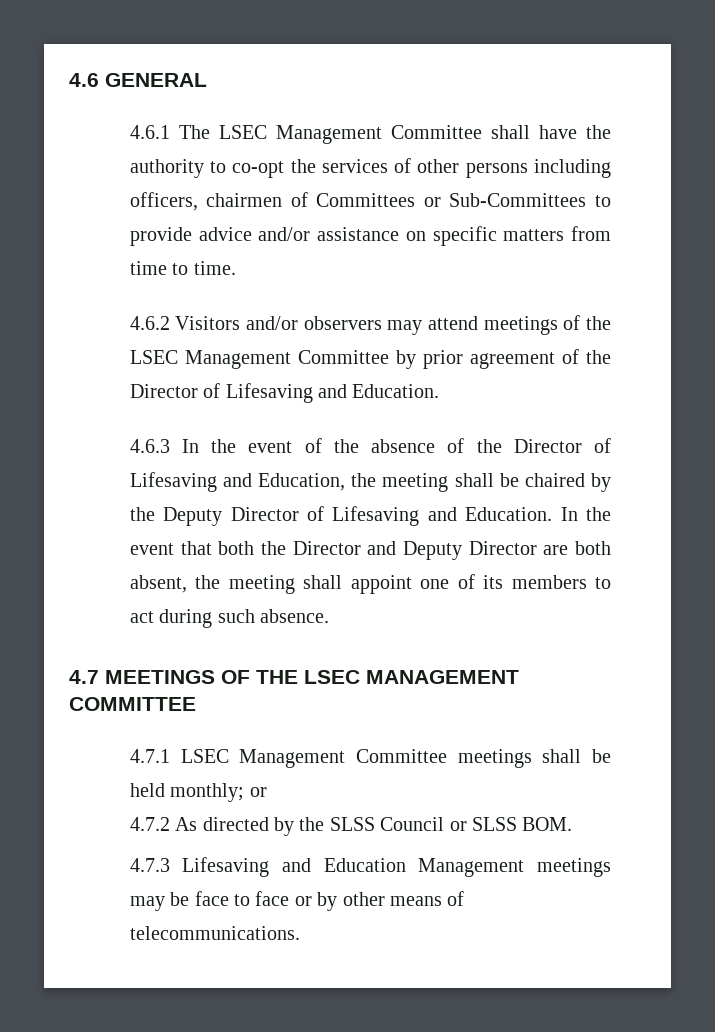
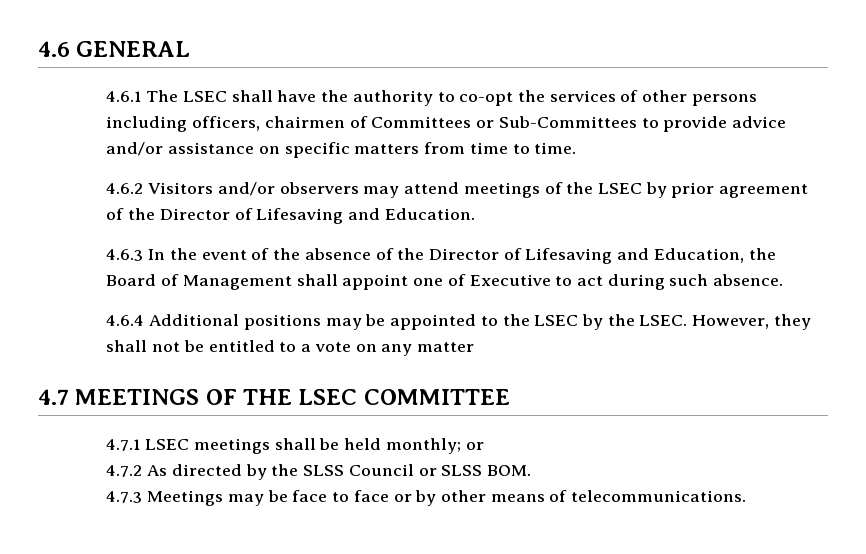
- 4.6.1 The LSEC Management Committee shall have the authority to co-opt the services of other persons including officers, chairmen of Committees or Sub-Committees to provide advice and/or assistance on specific matters from time to time.
+ 4.6.1 The LSEC shall have the authority to co-opt the services of other persons including officers, chairmen of Committees or Sub-Committees to provide advice and/or assistance on specific matters from time to time.
- 4.6.2 Visitors and/or observers may attend meetings of the LSEC Management Committee by prior agreement of the Director of Lifesaving and Education.
+ 4.6.2 Visitors and/or observers may attend meetings of the LSEC by prior agreement of the Director of Lifesaving and Education.
- 4.6.3 In the event of the absence of the Director of Lifesaving and Education, the meeting shall be chaired by the Deputy Director of Lifesaving and Education. In the event that both the Director and Deputy Director are both absent, the meeting shall appoint one of its members to act during such absence.
+ 4.6.3 In the event of the absence of the Director of Lifesaving and Education, the Board of Management shall appoint one of Executive to act during such absence.
+ 4.6.4 Additional positions may be appointed to the LSEC by the LSEC. However, they shall not be entitled to a vote on any matter
- 4.7 MEETINGS OF THE LSEC MANAGEMENT COMMITTEE
+ 4.7 MEETINGS OF THE LSEC COMMITTEE
- 4.7.1 LSEC Management Committee meetings shall be held monthly; or
+ 4.7.1 LSEC meetings shall be held monthly; or
- 4.7.3 Lifesaving and Education Management meetings may be face to face or by other means of telecommunications.
+ 4.7.3 Meetings may be face to face or by other means of telecommunications.

